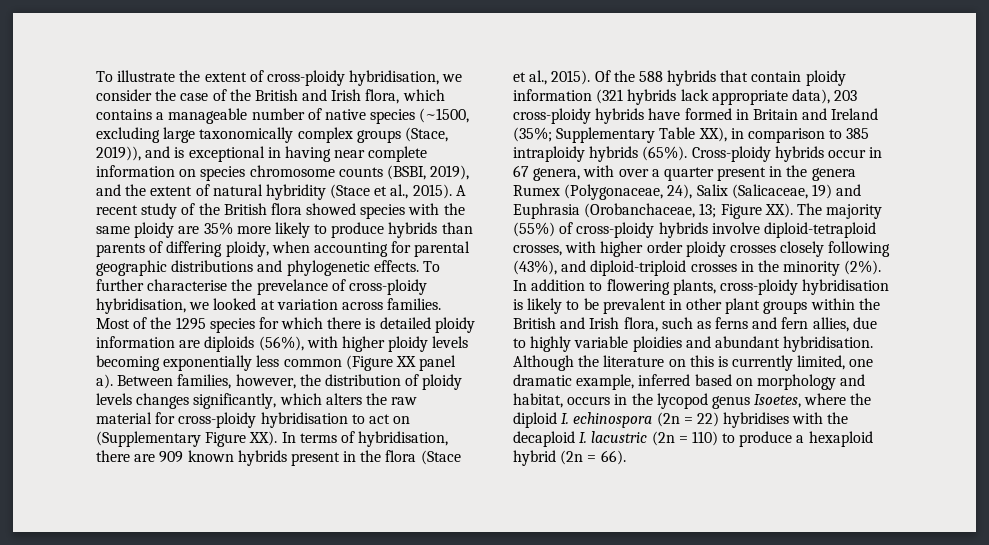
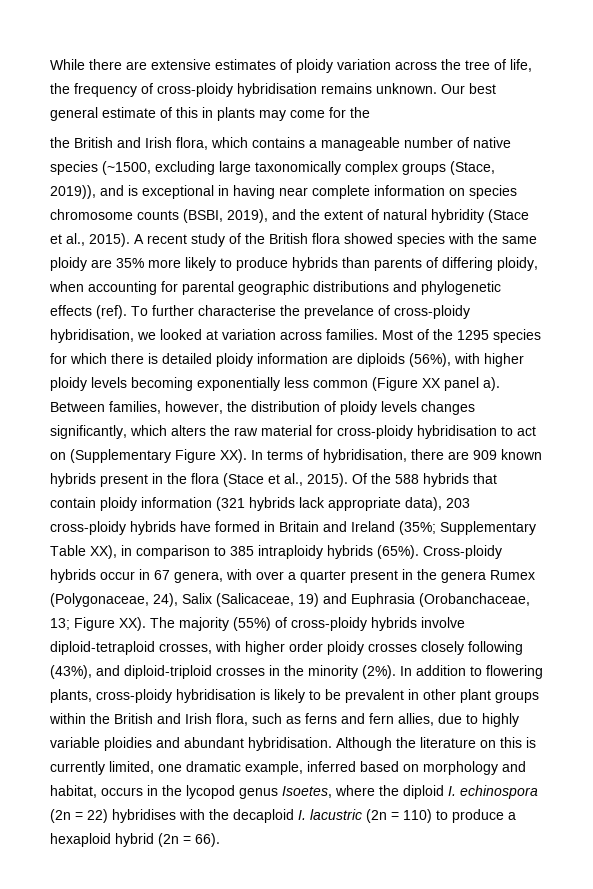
- To illustrate the extent of cross-ploidy hybridisation, we consider the case of the British and Irish flora, which contains a manageable number of native species (~1500, excluding large taxonomically complex groups (Stace, 2019)), and is exceptional in having near complete information on species chromosome counts (BSBI, 2019), and the extent of natural hybridity (Stace et al., 2015).
+ While there are extensive estimates of ploidy variation across the tree of life, the frequency of cross-ploidy hybridisation remains unknown. Our best general estimate of this in plants may come for the
+ the British and Irish flora, which contains a manageable number of native species (~1500, excluding large taxonomically complex groups (Stace, 2019)), and is exceptional in having near complete information on species chromosome counts (BSBI, 2019), and the extent of natural hybridity (Stace et al., 2015).
- A recent study of the British flora showed species with the same ploidy are 35% more likely to produce hybrids than parents of differing ploidy, when accounting for parental geographic distributions and phylogenetic effects.
+ A recent study of the British flora showed species with the same ploidy are 35% more likely to produce hybrids than parents of differing ploidy, when accounting for parental geographic distributions and phylogenetic effects (ref).

